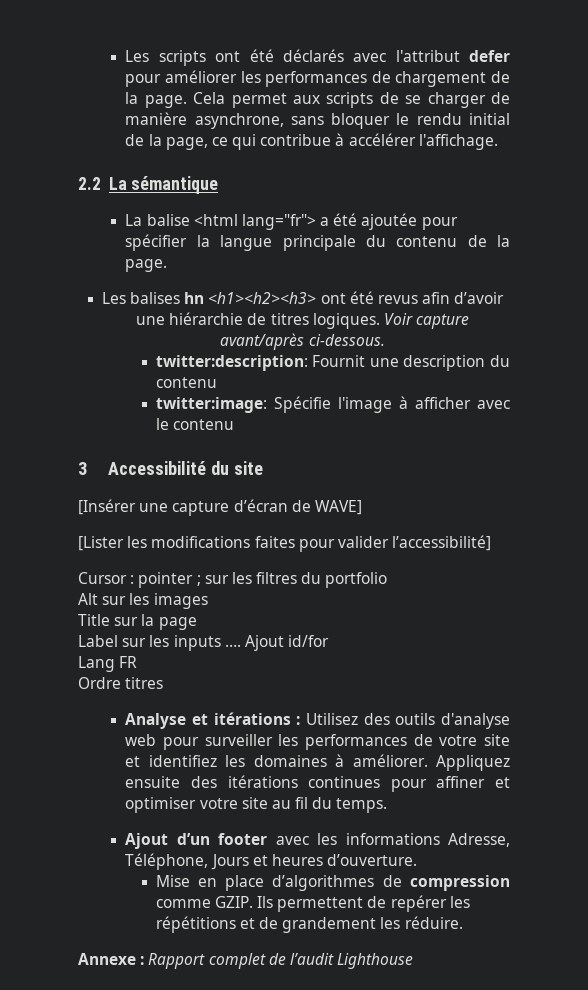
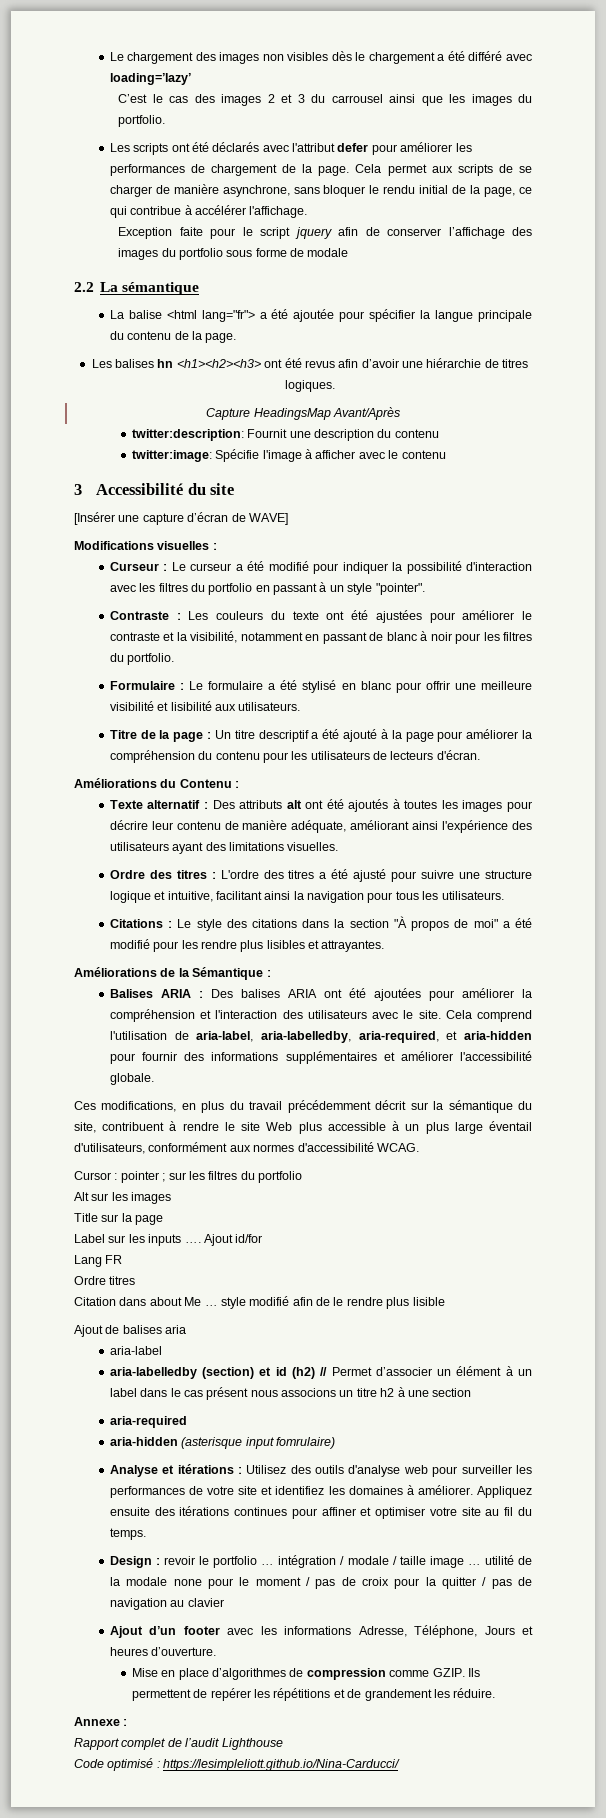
+ Le chargement des images non visibles dès le chargement a été différé avec loading=’lazy’
+ C’est le cas des images 2 et 3 du carrousel ainsi que les images du portfolio.
+ Exception faite pour le script jquery afin de conserver l’affichage des images du portfolio sous forme de modale
- Les balises hn <h1><h2><h3> ont été revus afin d’avoir une hiérarchie de titres logiques. Voir capture avant/après ci-dessous.
+ Les balises hn <h1><h2><h3> ont été revus afin d’avoir une hiérarchie de titres logiques.
+ Capture HeadingsMap Avant/Après
- [Lister les modifications faites pour valider l’accessibilité]
+ Modifications visuelles :
+ Curseur : Le curseur a été modifié pour indiquer la possibilité d'interaction avec les filtres du portfolio en passant à un style "pointer".
+ Contraste : Les couleurs du texte ont été ajustées pour améliorer le contraste et la visibilité, notamment en passant de blanc à noir pour les filtres du portfolio.
+ Formulaire : Le formulaire a été stylisé en blanc pour offrir une meilleure visibilité et lisibilité aux utilisateurs.
+ Titre de la page : Un titre descriptif a été ajouté à la page pour améliorer la compréhension du contenu pour les utilisateurs de lecteurs d'écran.
+ Améliorations du Contenu :
+ Texte alternatif : Des attributs alt ont été ajoutés à toutes les images pour décrire leur contenu de manière adéquate, améliorant ainsi l'expérience des utilisateurs ayant des limitations visuelles.
+ Ordre des titres : L'ordre des titres a été ajusté pour suivre une structure logique et intuitive, facilitant ainsi la navigation pour tous les utilisateurs.
+ Citations : Le style des citations dans la section "À propos de moi" a été modifié pour les rendre plus lisibles et attrayantes.
+ Améliorations de la Sémantique :
+ Balises ARIA : Des balises ARIA ont été ajoutées pour améliorer la compréhension et l'interaction des utilisateurs avec le site. Cela comprend l'utilisation de aria-label, aria-labelledby, aria-required, et aria-hidden pour fournir des informations supplémentaires et améliorer l'accessibilité globale.
+ Ces modifications, en plus du travail précédemment décrit sur la sémantique du site, contribuent à rendre le site Web plus accessible à un plus large éventail d'utilisateurs, conformément aux normes d'accessibilité WCAG.
+ Citation dans about Me … style modifié afin de le rendre plus lisible
+ Ajout de balises aria
+ aria-label
+ aria-labelledby (section) et id (h2) // Permet d’associer un élément à un label dans le cas présent nous associons un titre h2 à une section
+ aria-required
+ aria-hidden (asterisque input fomrulaire)
+ Design : revoir le portfolio … intégration / modale / taille image … utilité de la modale none pour le moment / pas de croix pour la quitter / pas de navigation au clavier
- Annexe : Rapport complet de l’audit Lighthouse
+ Annexe :
+ Rapport complet de l’audit Lighthouse
+ Code optimisé : https://lesimpleliott.github.io/Nina-Carducci/

